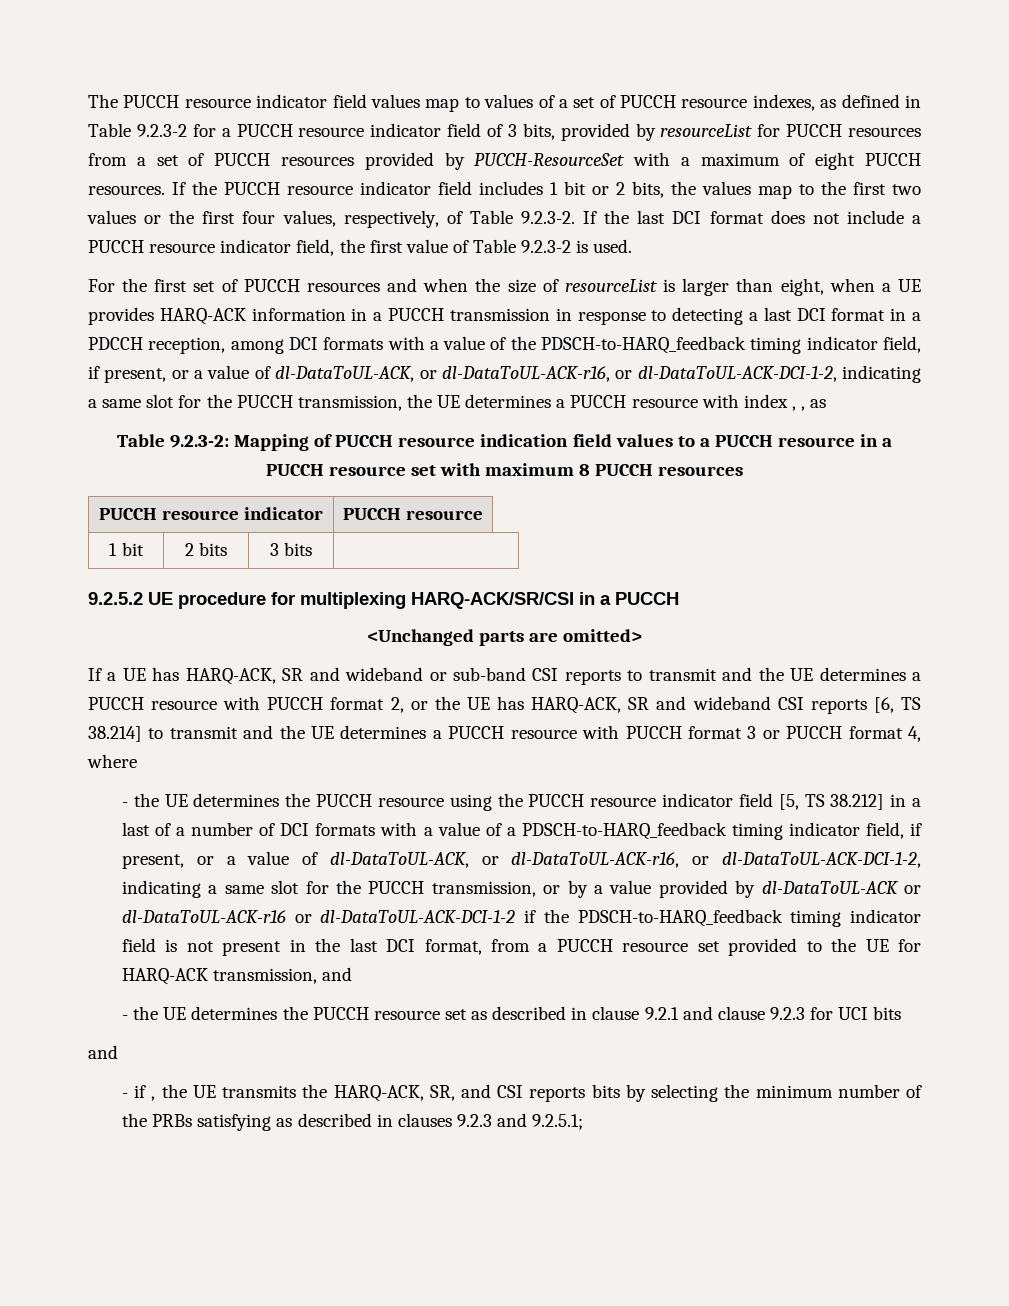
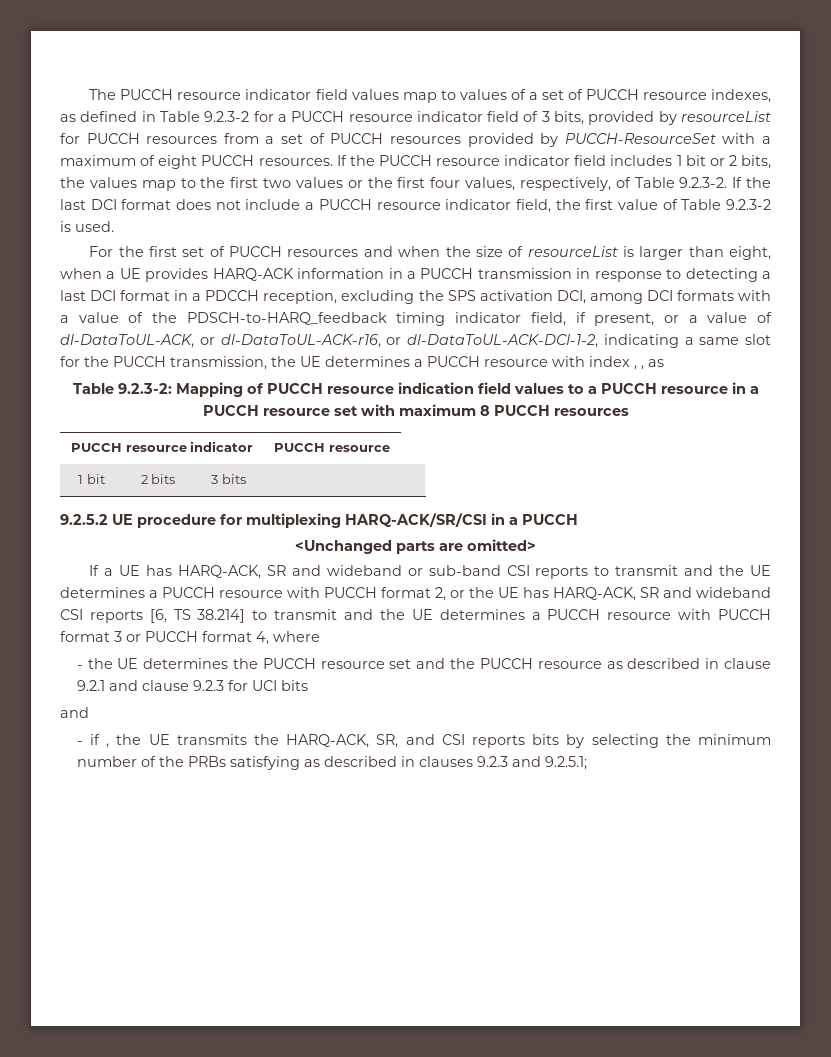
- For the first set of PUCCH resources and when the size of resourceList is larger than eight, when a UE provides HARQ-ACK information in a PUCCH transmission in response to detecting a last DCI format in a PDCCH reception, among DCI formats with a value of the PDSCH-to-HARQ_feedback timing indicator field, if present, or a value of dl-DataToUL-ACK, or dl-DataToUL-ACK-r16, or dl-DataToUL-ACK-DCI-1-2, indicating a same slot for the PUCCH transmission, the UE determines a PUCCH resource with index , , as
+ For the first set of PUCCH resources and when the size of resourceList is larger than eight, when a UE provides HARQ-ACK information in a PUCCH transmission in response to detecting a last DCI format in a PDCCH reception, excluding the SPS activation DCI, among DCI formats with a value of the PDSCH-to-HARQ_feedback timing indicator field, if present, or a value of dl-DataToUL-ACK, or dl-DataToUL-ACK-r16, or dl-DataToUL-ACK-DCI-1-2, indicating a same slot for the PUCCH transmission, the UE determines a PUCCH resource with index , , as
- - the UE determines the PUCCH resource using the PUCCH resource indicator field [5, TS 38.212] in a last of a number of DCI formats with a value of a PDSCH-to-HARQ_feedback timing indicator field, if present, or a value of dl-DataToUL-ACK, or dl-DataToUL-ACK-r16, or dl-DataToUL-ACK-DCI-1-2, indicating a same slot for the PUCCH transmission, or by a value provided by dl-DataToUL-ACK or dl-DataToUL-ACK-r16 or dl-DataToUL-ACK-DCI-1-2 if the PDSCH-to-HARQ_feedback timing indicator field is not present in the last DCI format, from a PUCCH resource set provided to the UE for HARQ-ACK transmission, and
- - the UE determines the PUCCH resource set as described in clause 9.2.1 and clause 9.2.3 for UCI bits
+ - the UE determines the PUCCH resource set and the PUCCH resource as described in clause 9.2.1 and clause 9.2.3 for UCI bits

